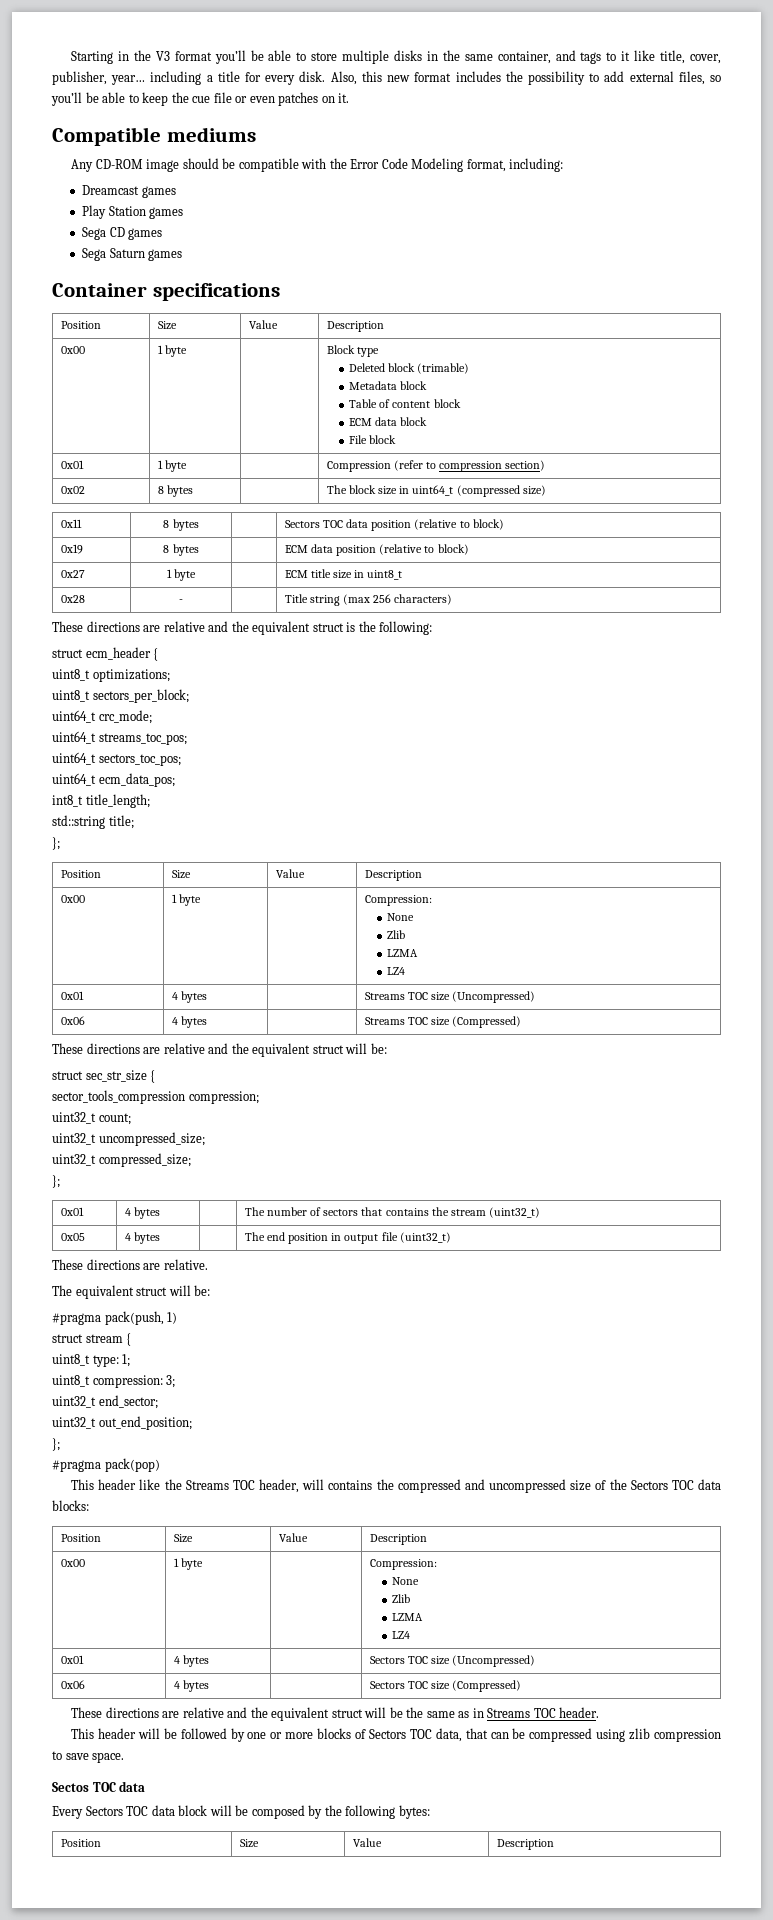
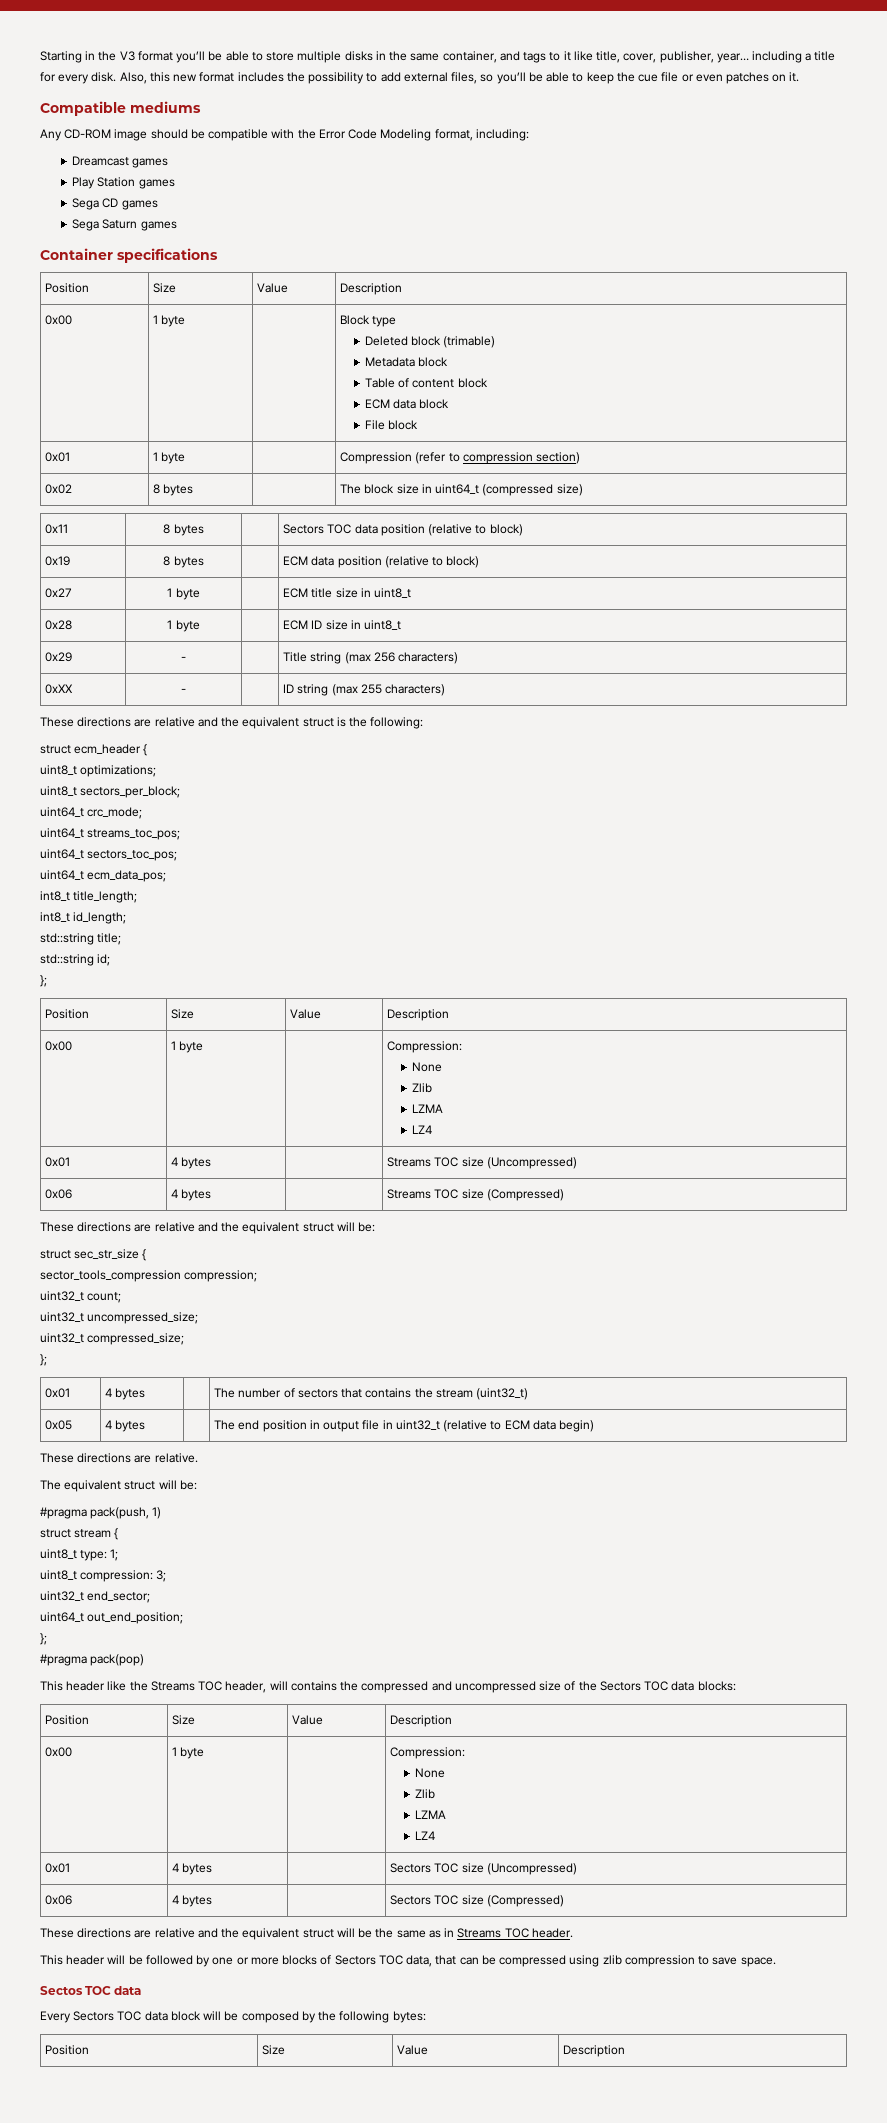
- 0x28 | - | | Title string (max 256 characters)
+ 0x28 | 1 byte | | ECM ID size in uint8_t
+ 0x29 | - | | Title string (max 256 characters)
+ 0xXX | - | | ID string (max 255 characters)
+ int8_t id_length;
+ std::string id;
- 0x05 | 4 bytes | | The end position in output file (uint32_t)
+ 0x05 | 4 bytes | | The end position in output file in uint32_t (relative to ECM data begin)
- uint32_t out_end_position;
+ uint64_t out_end_position;

